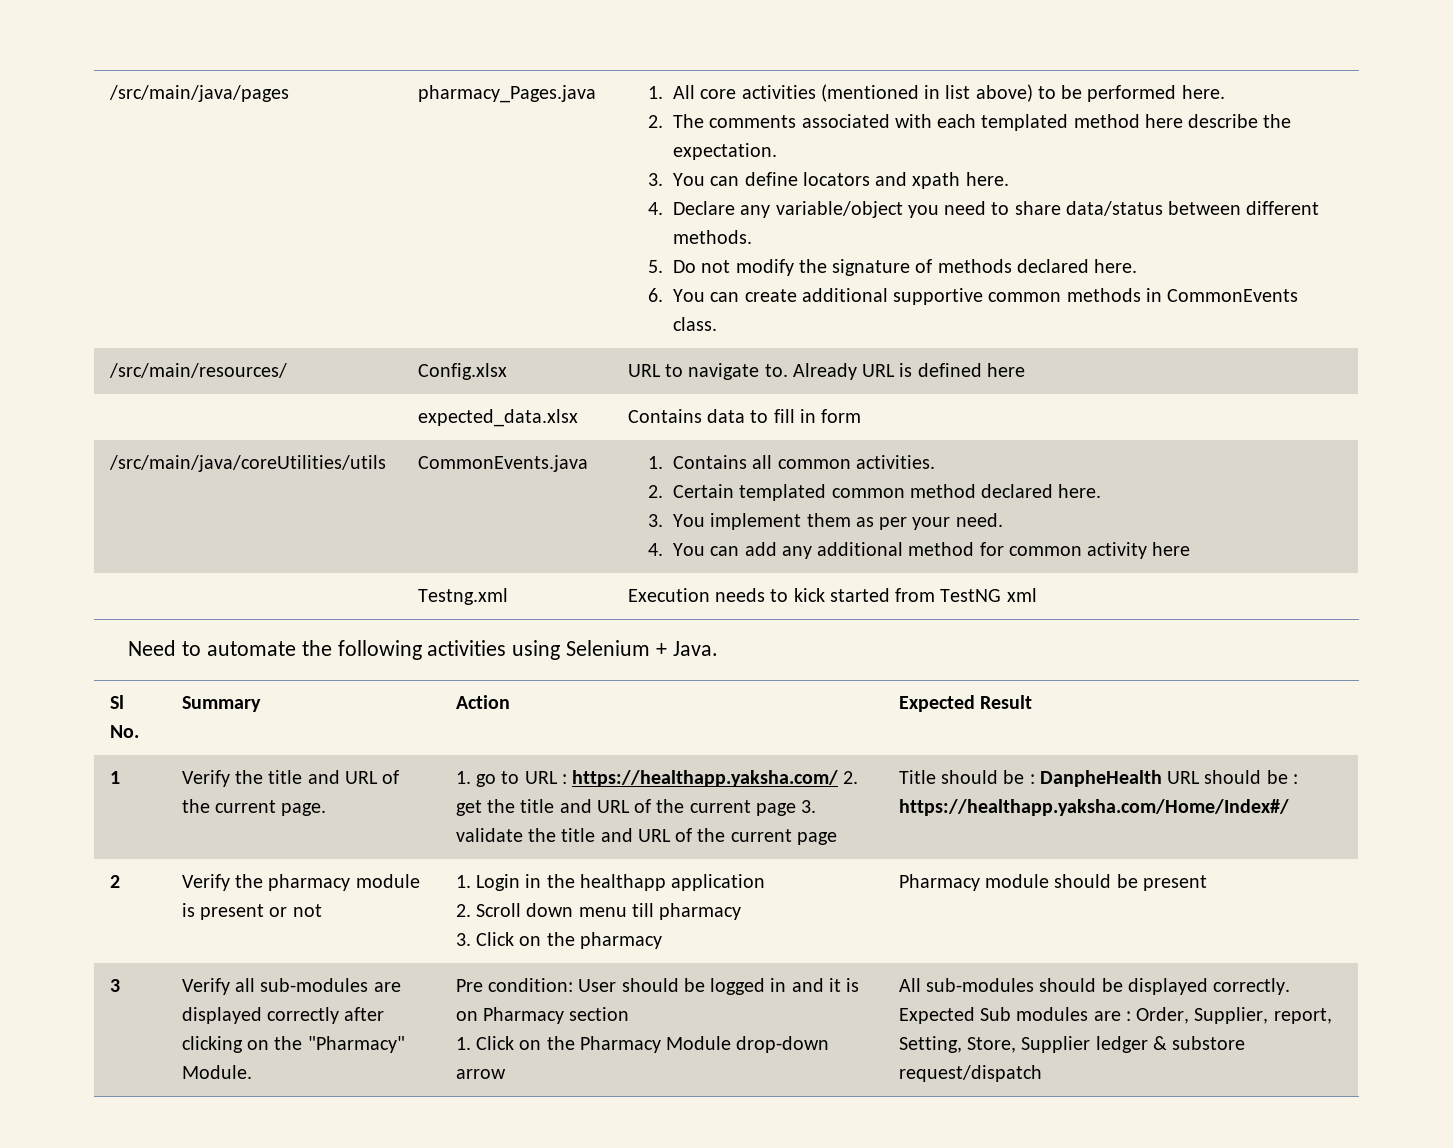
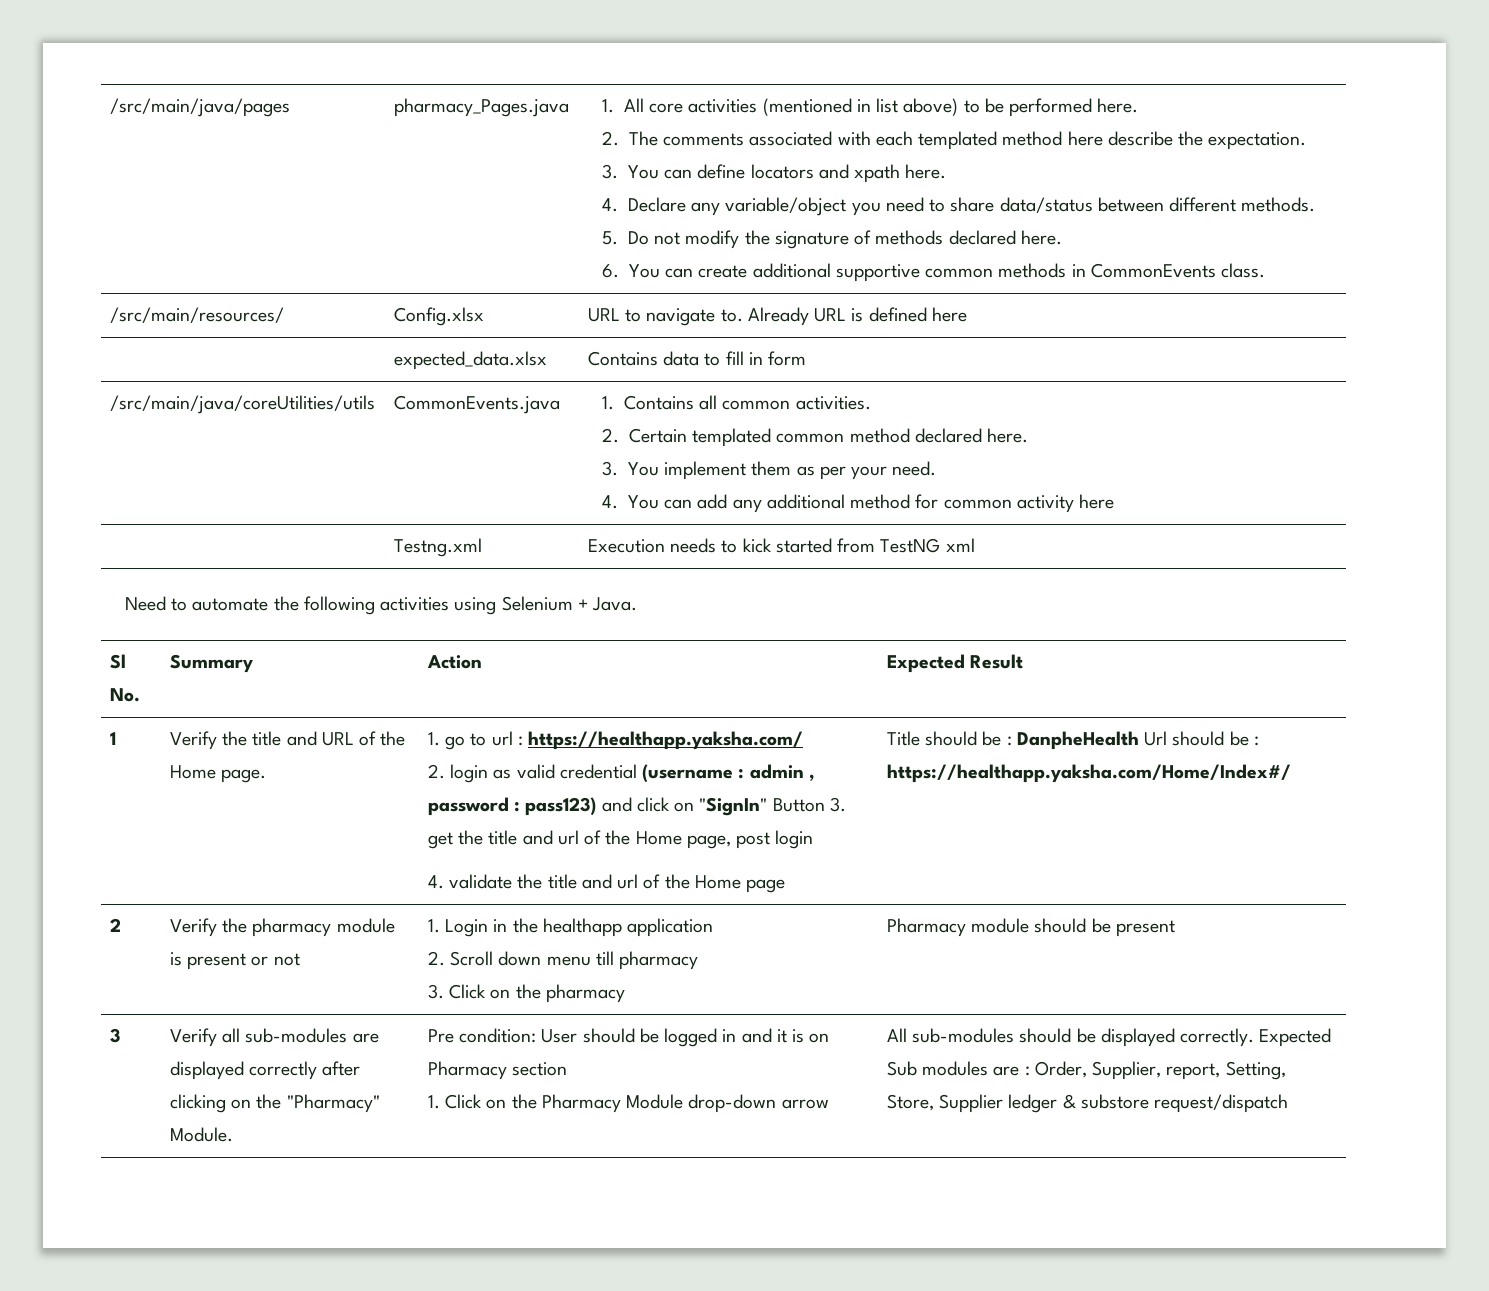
- Verify the title and URL of the current page.
+ Verify the title and URL of the Home page.
- 1. go to URL : https://healthapp.yaksha.com/ 2. get the title and URL of the current page 3. validate the title and URL of the current page
+ 1. go to url : https://healthapp.yaksha.com/
+ 2. login as valid credential (username : admin , password : pass123) and click on "SignIn" Button 3. get the title and url of the Home page, post login
+ 4. validate the title and url of the Home page
- Title should be : DanpheHealth URL should be : https://healthapp.yaksha.com/Home/Index#/
+ Title should be : DanpheHealth Url should be : https://healthapp.yaksha.com/Home/Index#/

